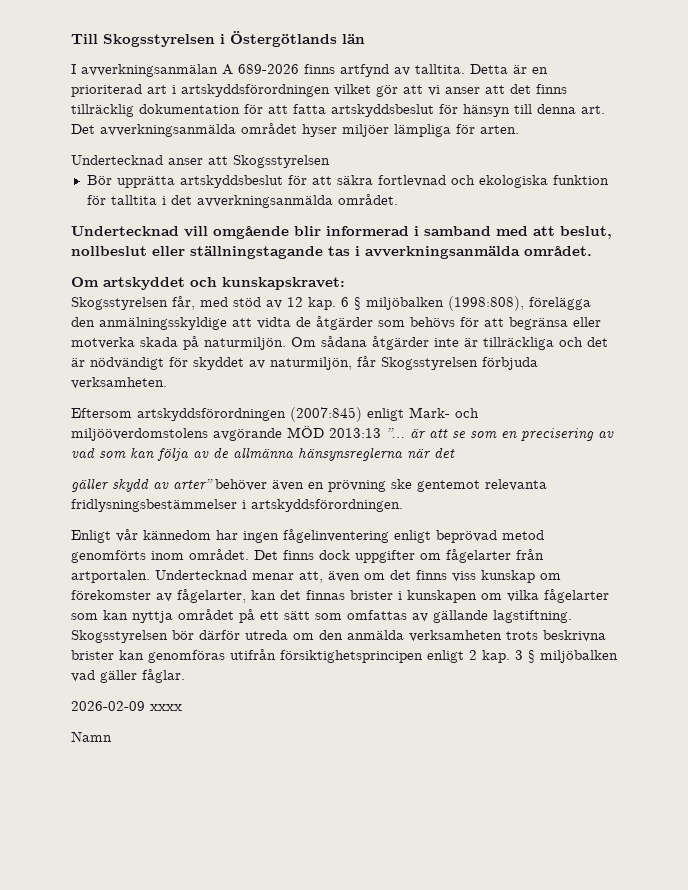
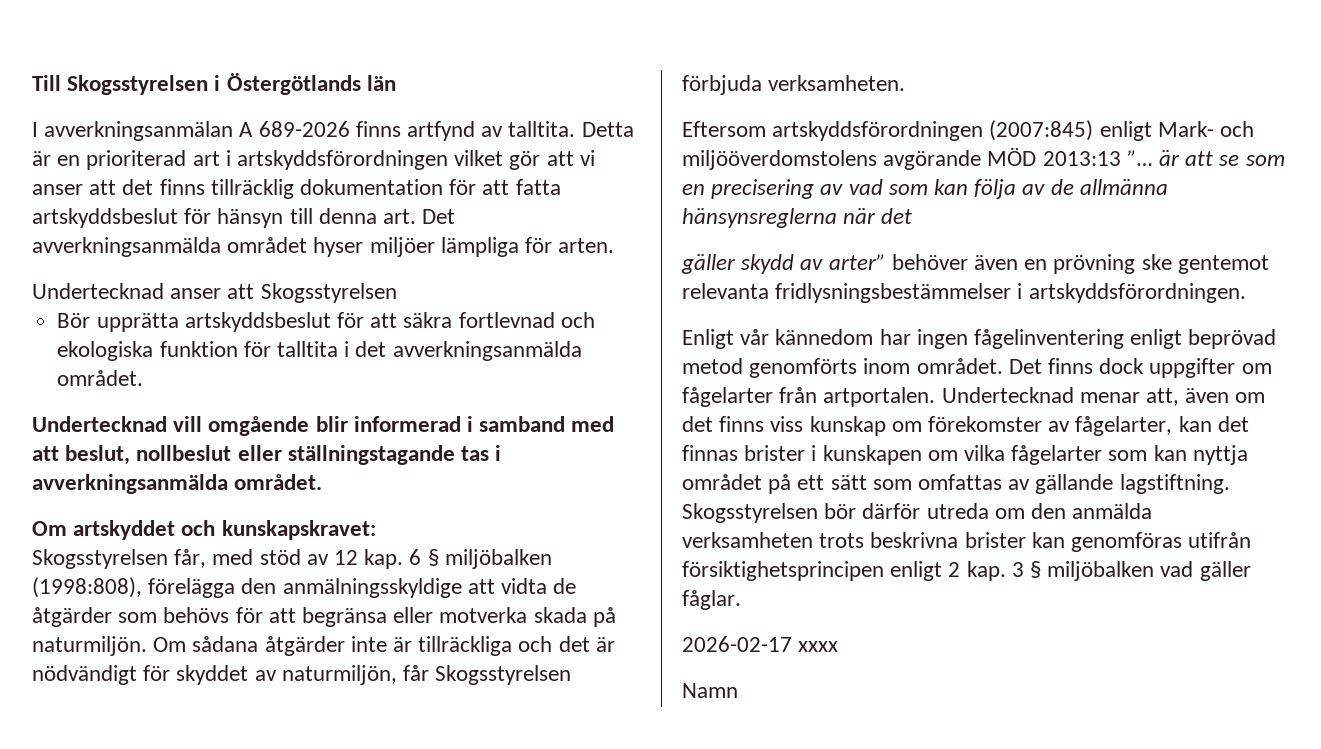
- 2026-02-09 xxxx
+ 2026-02-17 xxxx

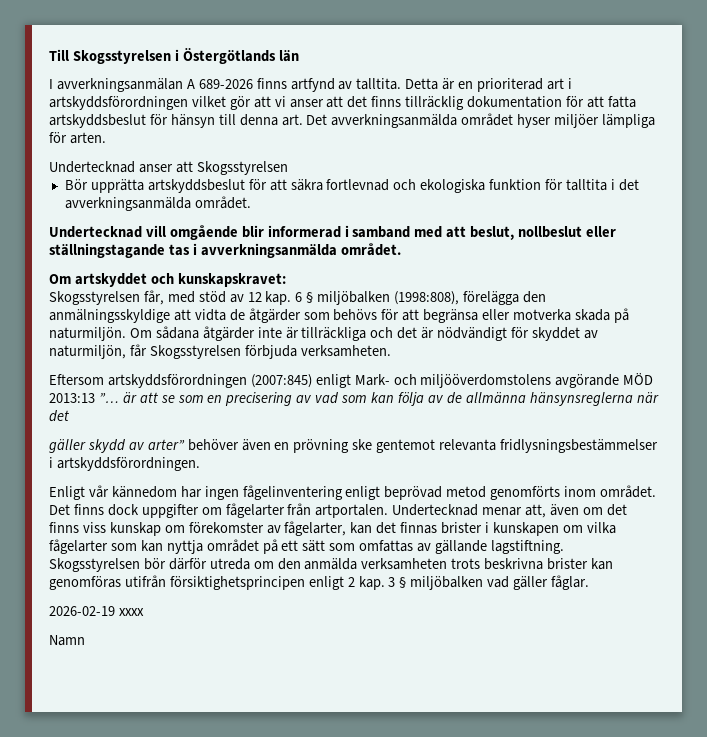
- 2026-02-17 xxxx
+ 2026-02-19 xxxx

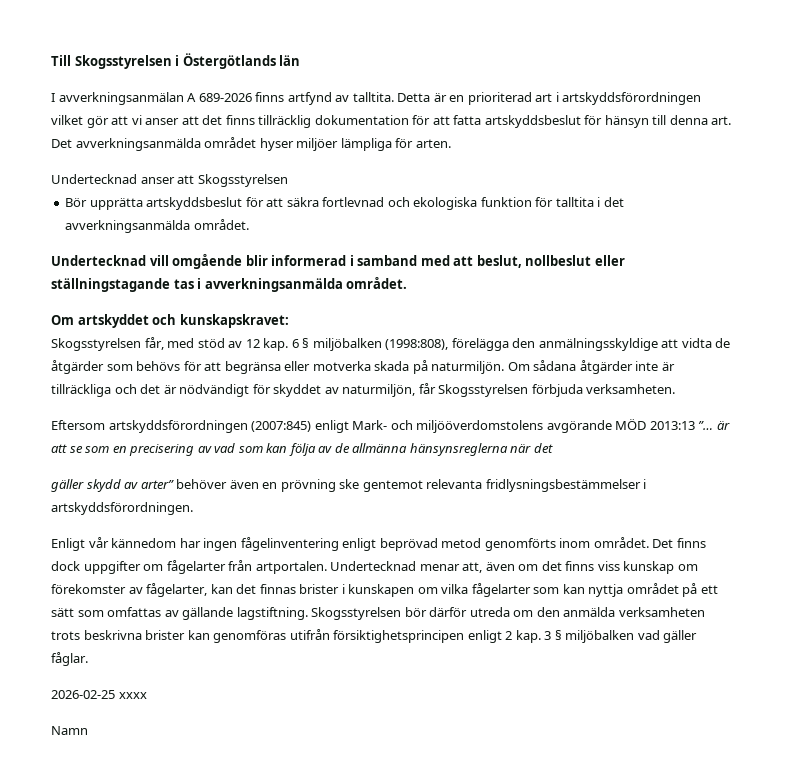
- 2026-02-19 xxxx
+ 2026-02-25 xxxx

